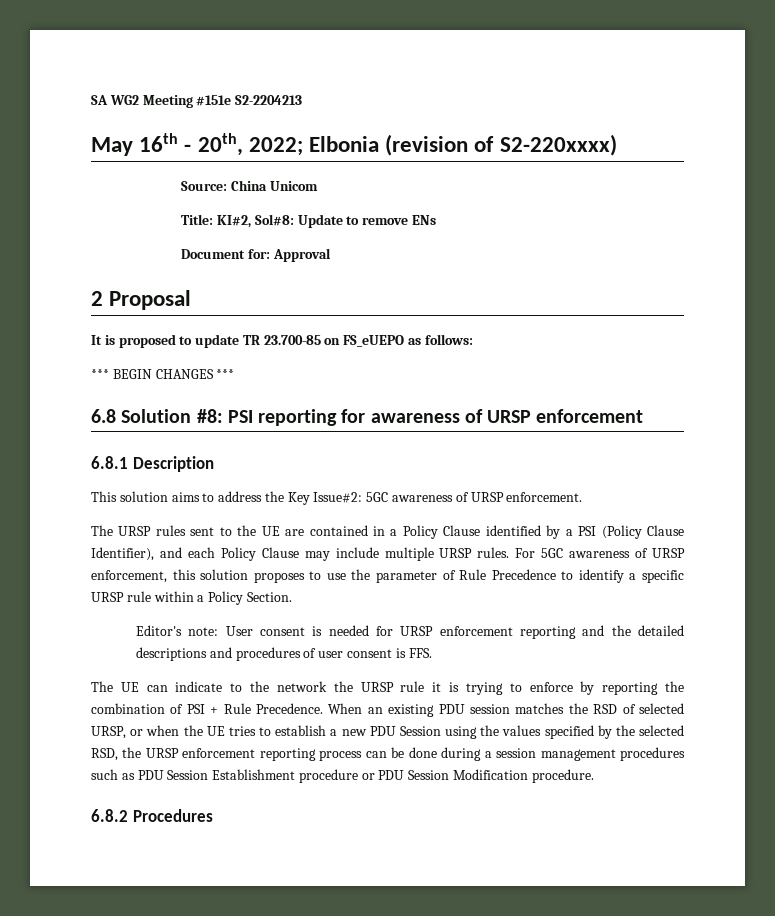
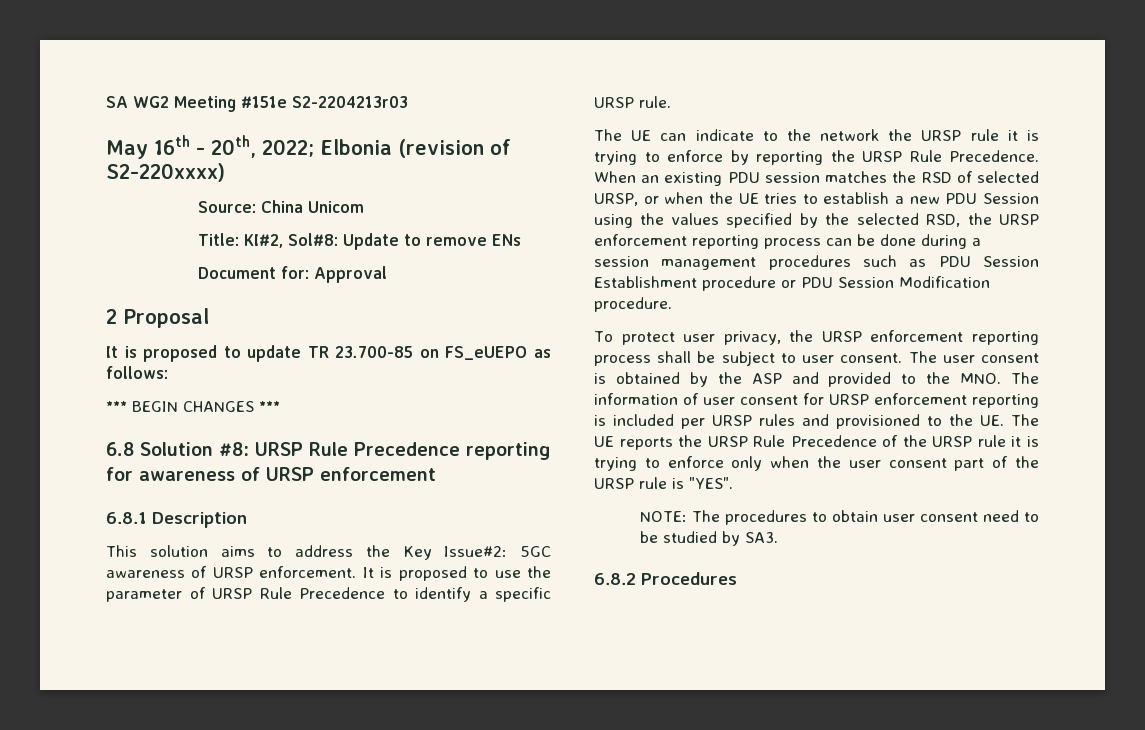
- SA WG2 Meeting #151e S2-2204213
+ SA WG2 Meeting #151e S2-2204213r03
- 6.8 Solution #8: PSI reporting for awareness of URSP enforcement
+ 6.8 Solution #8: URSP Rule Precedence reporting for awareness of URSP enforcement
- This solution aims to address the Key Issue#2: 5GC awareness of URSP enforcement.
- The URSP rules sent to the UE are contained in a Policy Clause identified by a PSI (Policy Clause Identifier), and each Policy Clause may include multiple URSP rules. For 5GC awareness of URSP enforcement, this solution proposes to use the parameter of Rule Precedence to identify a specific URSP rule within a Policy Section.
- Editor's note: User consent is needed for URSP enforcement reporting and the detailed descriptions and procedures of user consent is FFS.
+ This solution aims to address the Key Issue#2: 5GC awareness of URSP enforcement. It is proposed to use the parameter of URSP Rule Precedence to identify a specific URSP rule.
- The UE can indicate to the network the URSP rule it is trying to enforce by reporting the combination of PSI + Rule Precedence.
+ The UE can indicate to the network the URSP rule it is trying to enforce by reporting the URSP Rule Precedence.
+ To protect user privacy, the URSP enforcement reporting process shall be subject to user consent. The user consent is obtained by the ASP and provided to the MNO. The information of user consent for URSP enforcement reporting is included per URSP rules and provisioned to the UE. The UE reports the URSP Rule Precedence of the URSP rule it is trying to enforce only when the user consent part of the URSP rule is "YES".
+ NOTE: The procedures to obtain user consent need to be studied by SA3.

